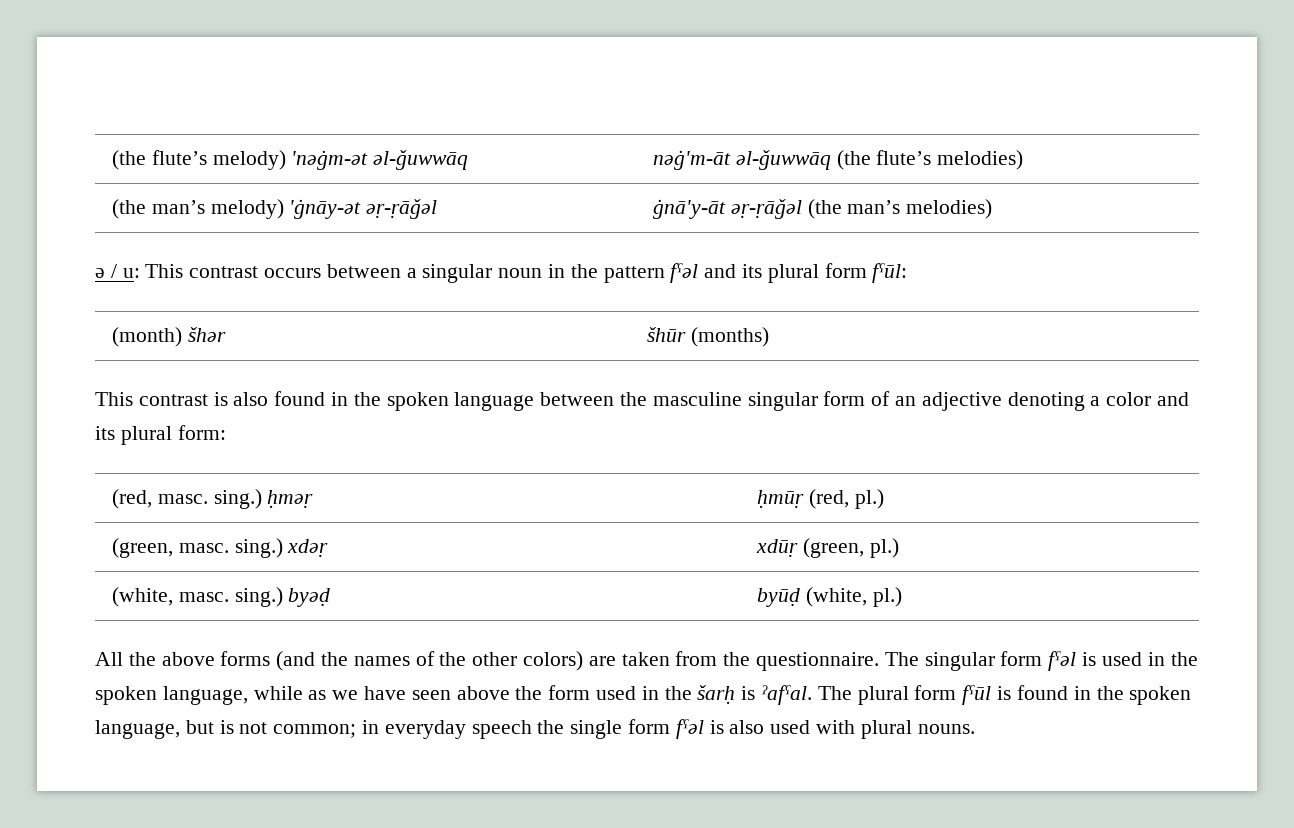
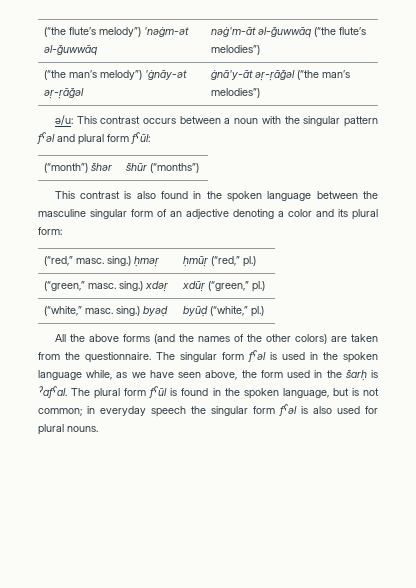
- (the flute’s melody) 'nǝġm-ǝt ǝl-ǧuwwāq | nǝġ'm-āt ǝl-ǧuwwāq (the flute’s melodies)
- (the man’s melody) 'ġnāy-ǝt ǝṛ-ṛāǧǝl | ġnā'y-āt ǝṛ-ṛāǧǝl (the man’s melodies)
- ǝ / u: This contrast occurs between a singular noun in the pattern fˁǝl and its plural form fˁūl:
+ (“the flute’s melody”) 'nǝġm-ǝt ǝl-ǧuwwāq | nǝġ'm-āt ǝl-ǧuwwāq (“the flute’s melodies”)
+ (“the man’s melody”) 'ġnāy-ǝt ǝṛ-ṛāǧǝl | ġnā'y-āt ǝṛ-ṛāǧǝl (“the man’s melodies”)
+ ǝ/u: This contrast occurs between a noun with the singular pattern fˁǝl and plural form fˁūl:
- (month) šhǝr | šhūr (months)
+ (“month”) šhǝr | šhūr (“months”)
- (red, masc. sing.) ḥmǝṛ | ḥmūṛ (red, pl.)
- (green, masc. sing.) xdǝṛ | xdūṛ (green, pl.)
- (white, masc. sing.) byǝḍ | byūḍ (white, pl.)
+ (“red,” masc. sing.) ḥmǝṛ | ḥmūṛ (“red,” pl.)
+ (“green,” masc. sing.) xdǝṛ | xdūṛ (“green,” pl.)
+ (“white,” masc. sing.) byǝḍ | byūḍ (“white,” pl.)
- The singular form fˁǝl is used in the spoken language, while as we have seen above the form used in the šarḥ is ˀafˁal.
+ The singular form fˁǝl is used in the spoken language while, as we have seen above, the form used in the šarḥ is ˀafˁal.
- The plural form fˁūl is found in the spoken language, but is not common; in everyday speech the single form fˁǝl is also used with plural nouns.
+ The plural form fˁūl is found in the spoken language, but is not common; in everyday speech the singular form fˁǝl is also used for plural nouns.

